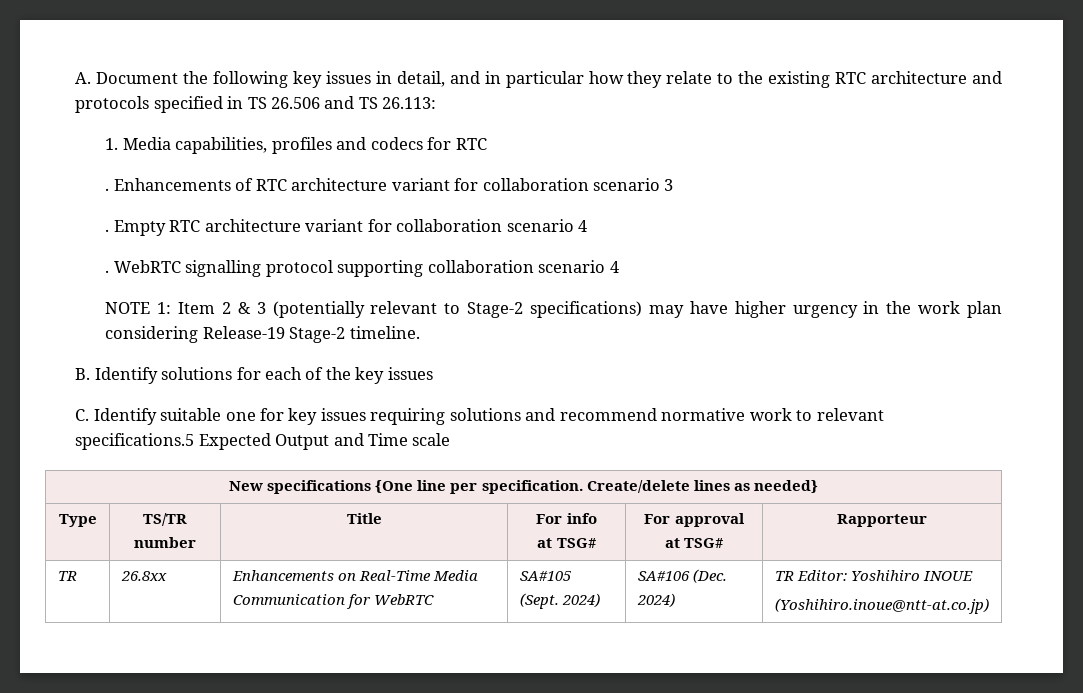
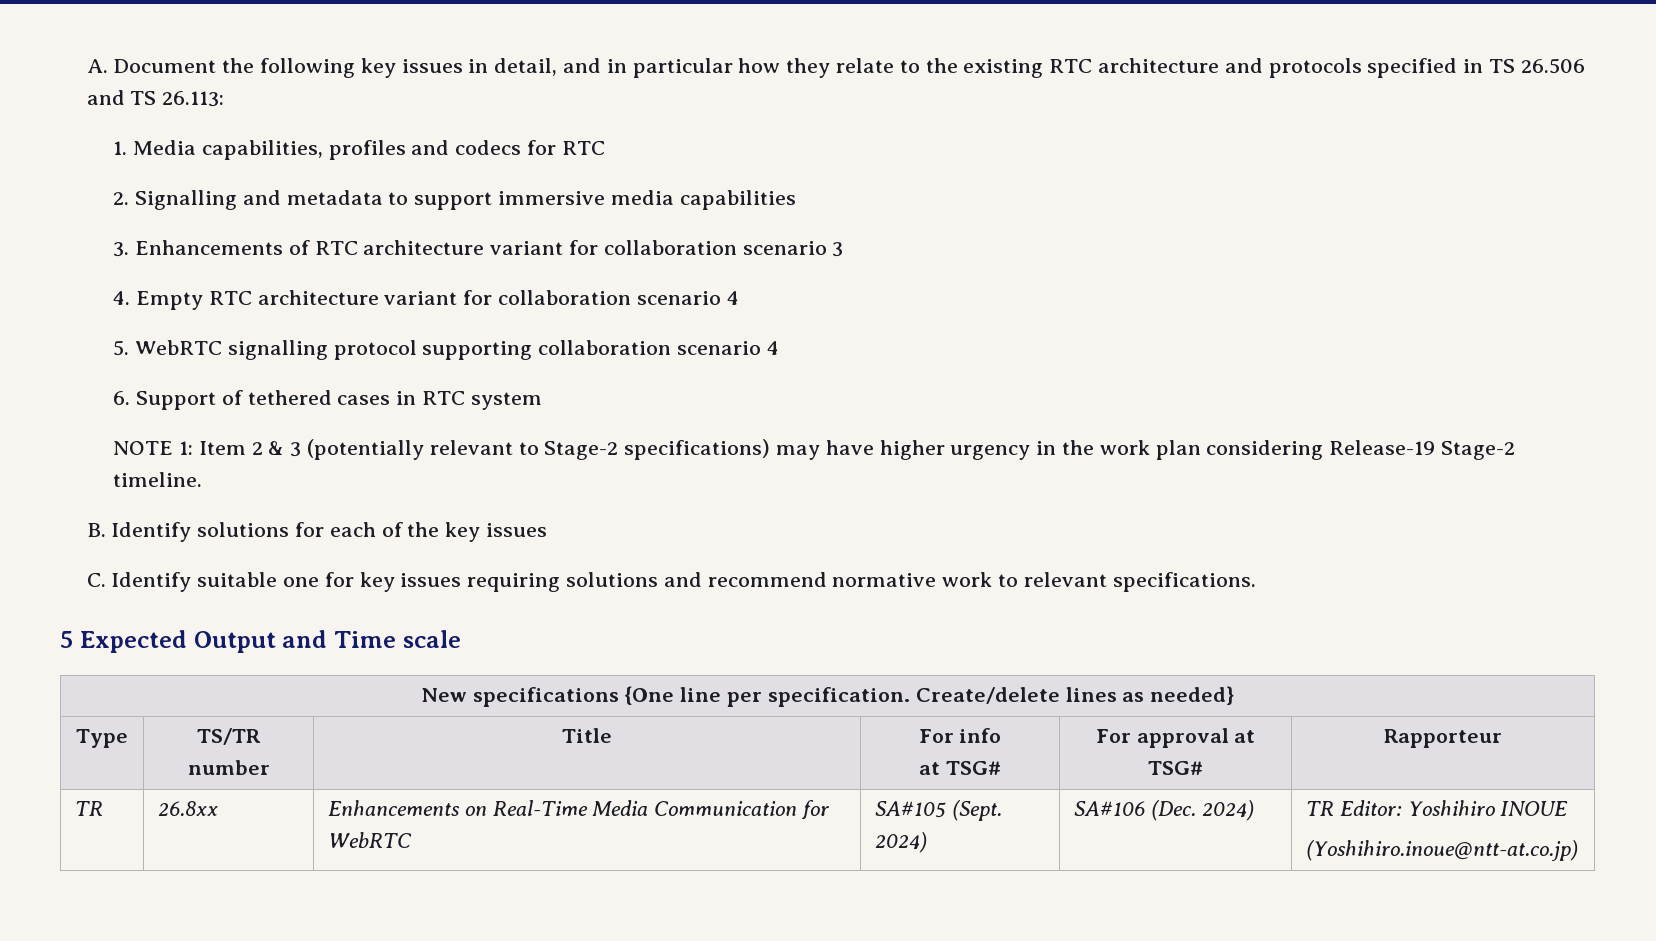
- . Enhancements of RTC architecture variant for collaboration scenario 3
+ 2. Signalling and metadata to support immersive media capabilities
+ 3. Enhancements of RTC architecture variant for collaboration scenario 3
- . Empty RTC architecture variant for collaboration scenario 4
+ 4. Empty RTC architecture variant for collaboration scenario 4
- . WebRTC signalling protocol supporting collaboration scenario 4
+ 5. WebRTC signalling protocol supporting collaboration scenario 4
+ 6. Support of tethered cases in RTC system
- C. Identify suitable one for key issues requiring solutions and recommend normative work to relevant specifications.5 Expected Output and Time scale
+ C. Identify suitable one for key issues requiring solutions and recommend normative work to relevant specifications.
+ 5 Expected Output and Time scale

